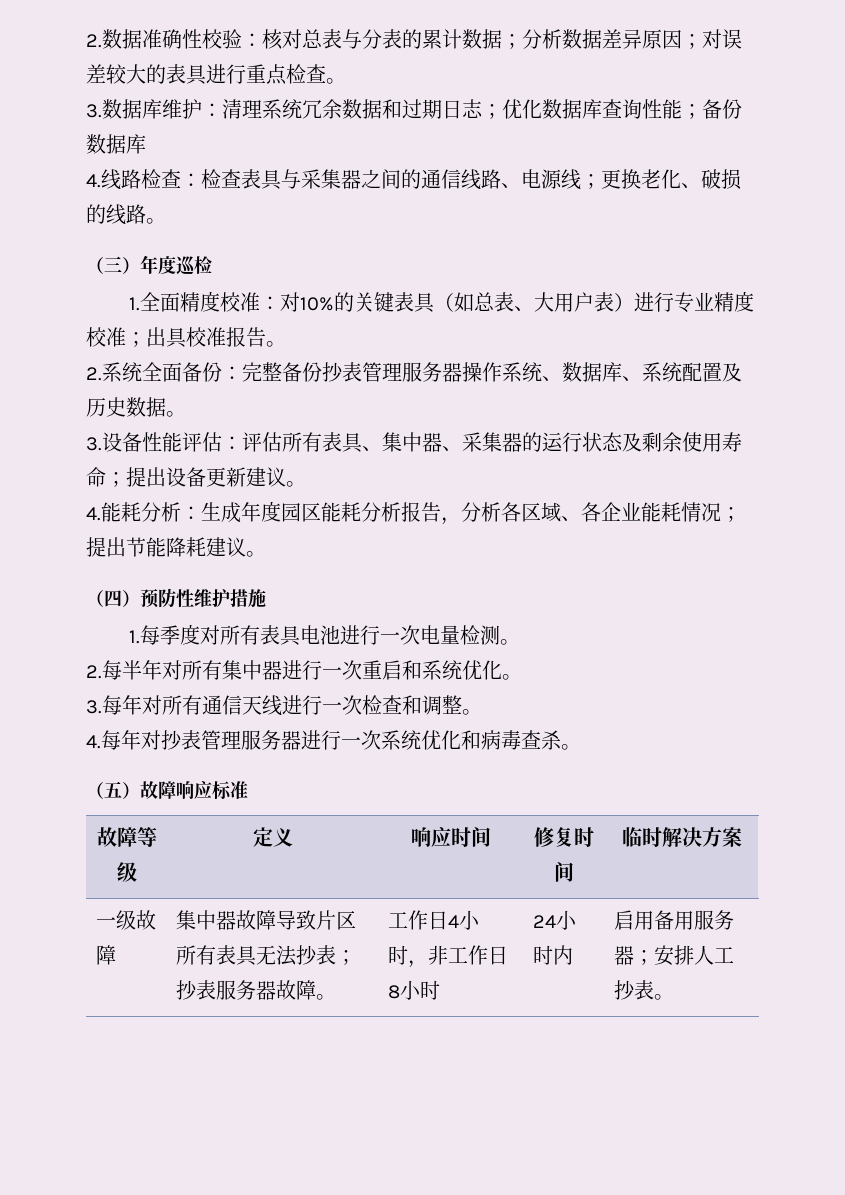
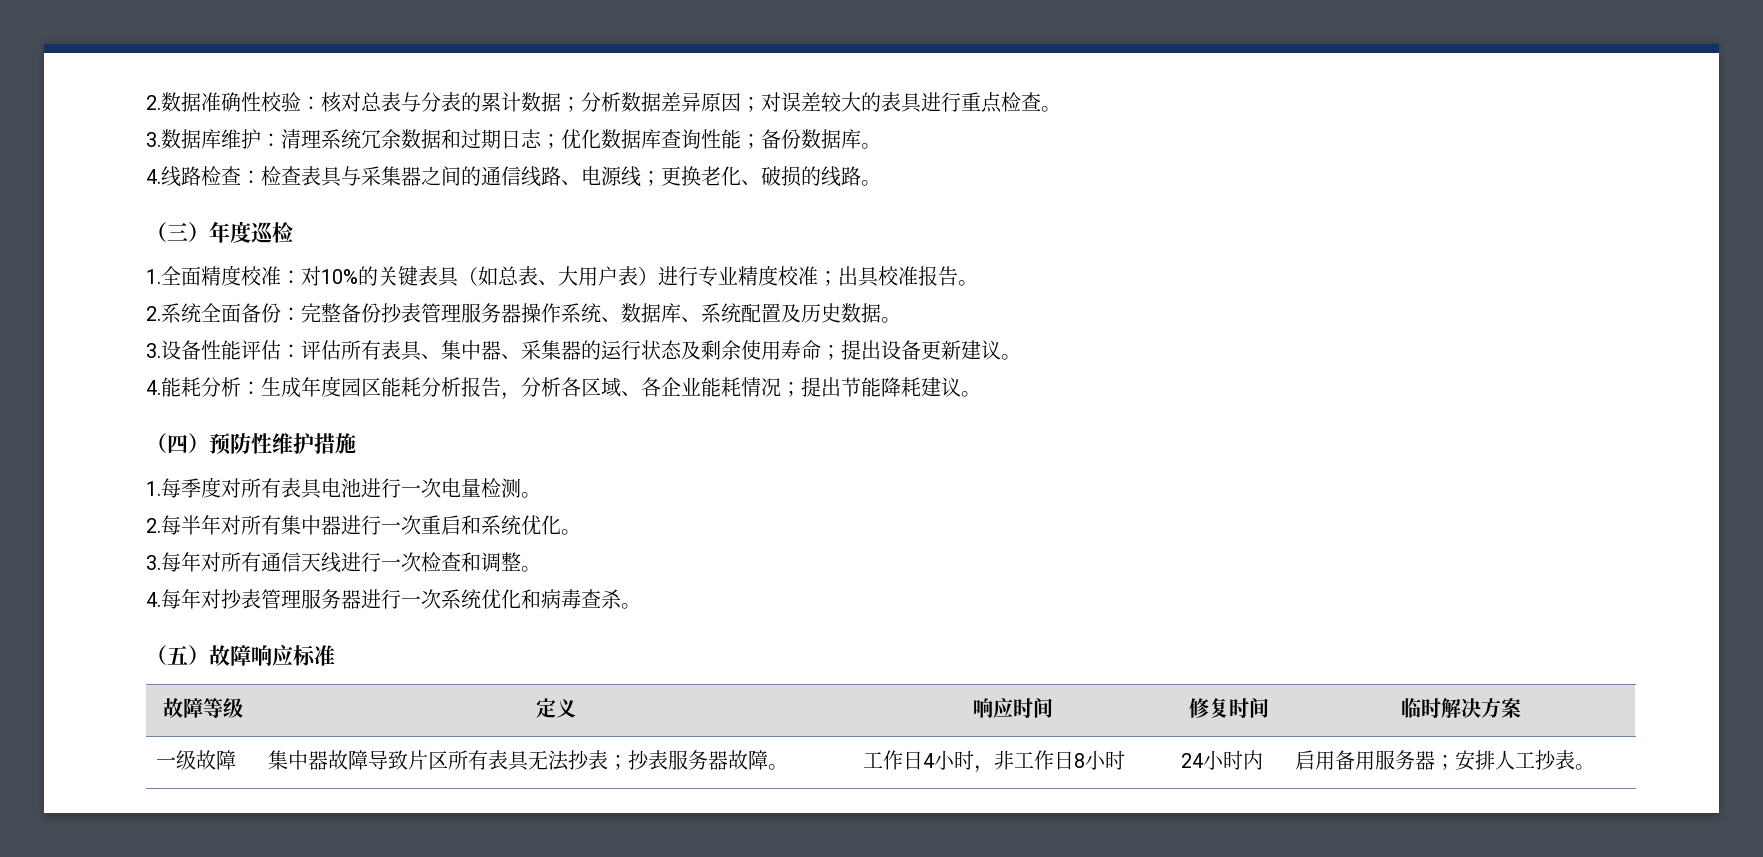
- 3.数据库维护：清理系统冗余数据和过期日志；优化数据库查询性能；备份数据库
+ 3.数据库维护：清理系统冗余数据和过期日志；优化数据库查询性能；备份数据库。

